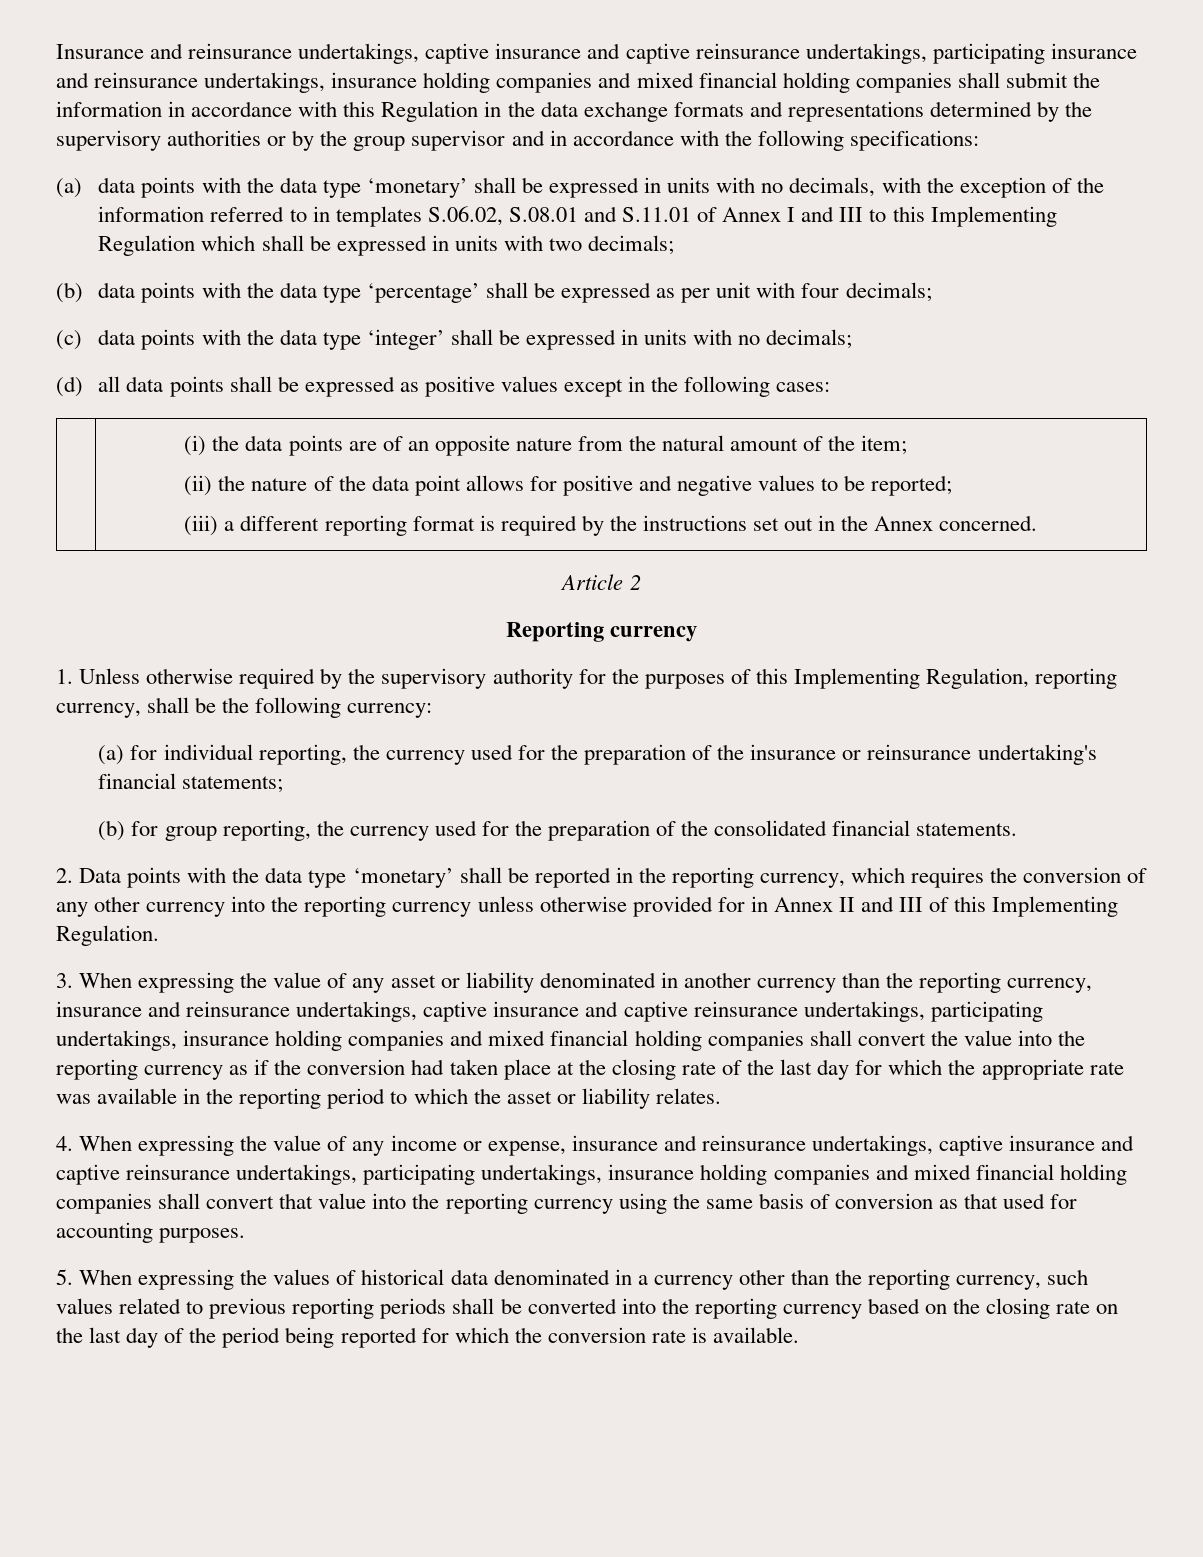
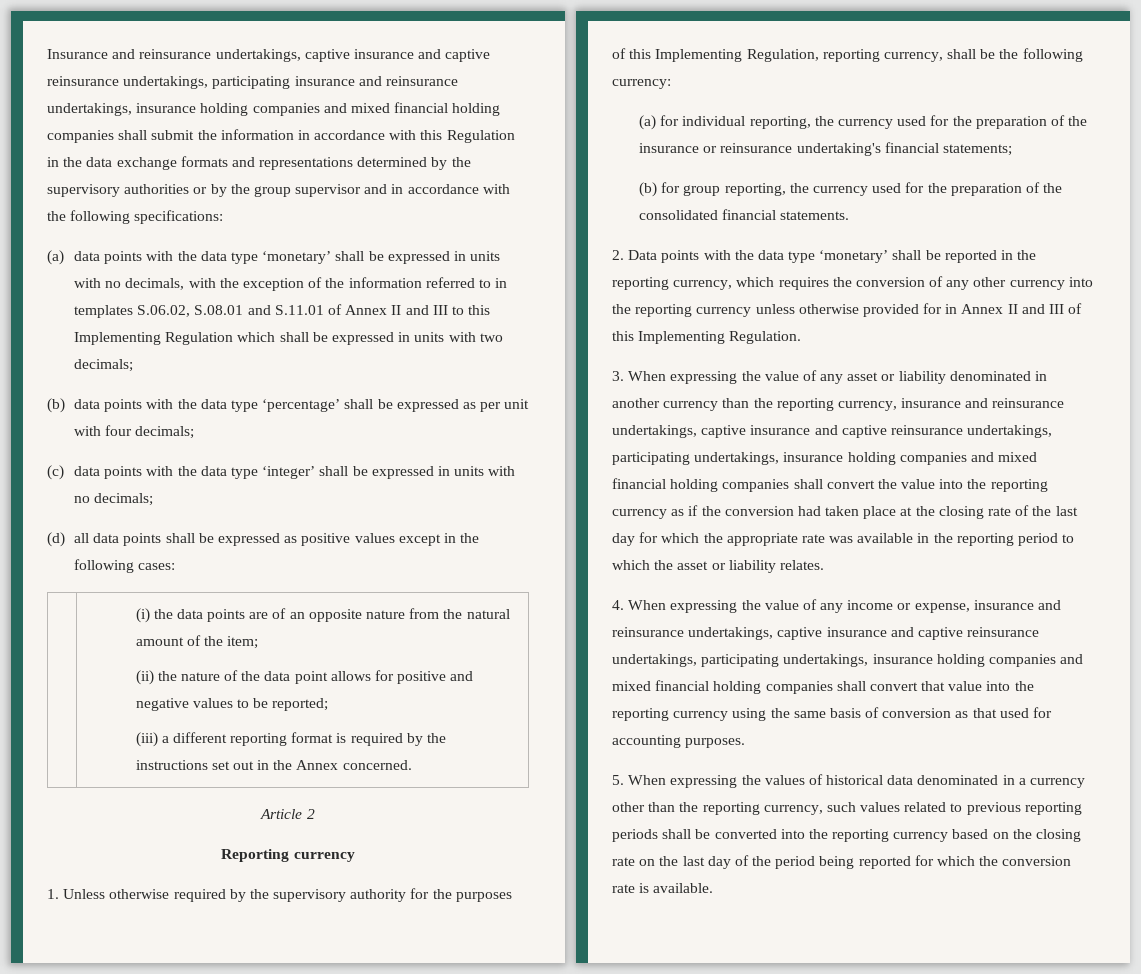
- (a) data points with the data type ‘monetary’ shall be expressed in units with no decimals, with the exception of the information referred to in templates S.06.02, S.08.01 and S.11.01 of Annex I and III to this Implementing Regulation which shall be expressed in units with two decimals;
+ (a) data points with the data type ‘monetary’ shall be expressed in units with no decimals, with the exception of the information referred to in templates S.06.02, S.08.01 and S.11.01 of Annex II and III to this Implementing Regulation which shall be expressed in units with two decimals;

